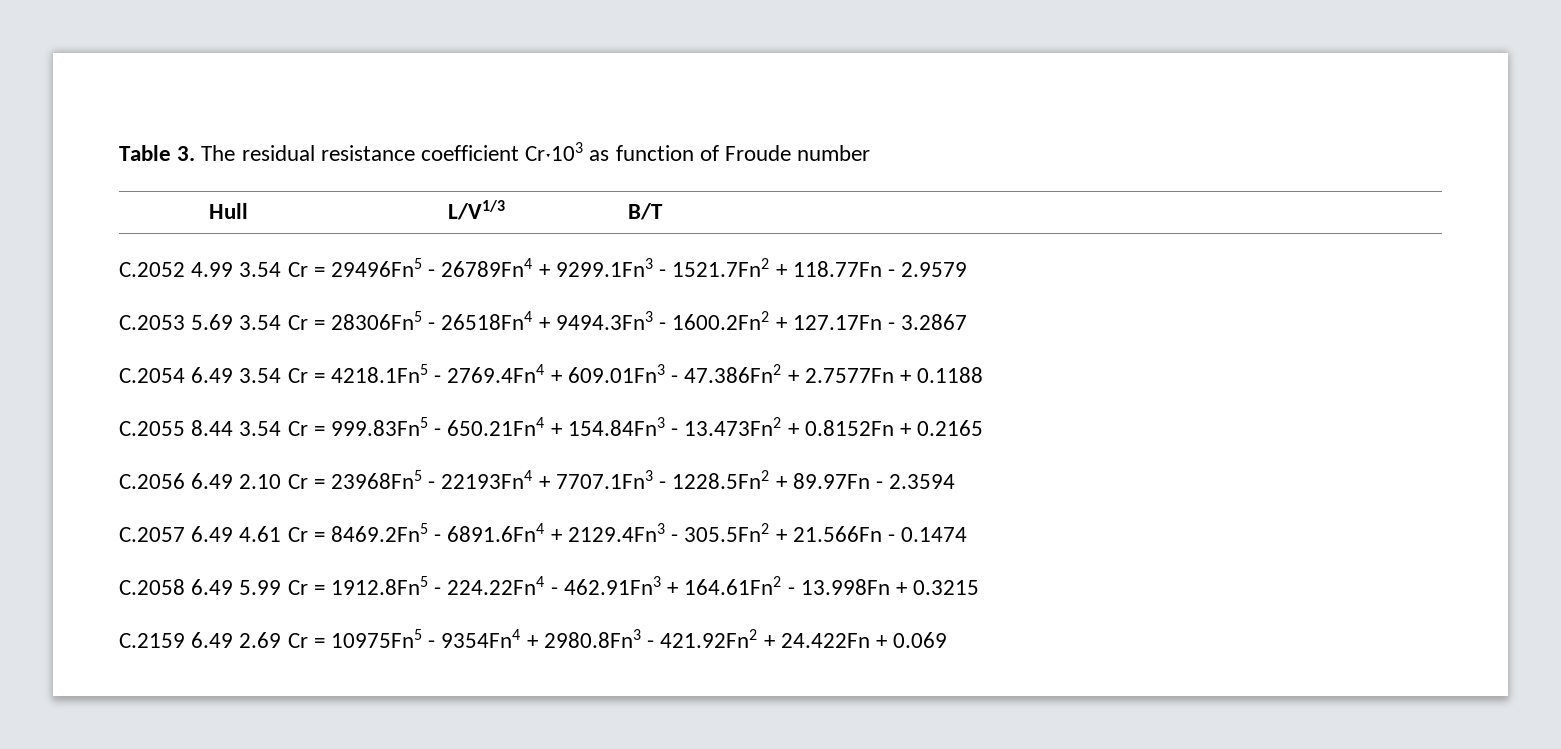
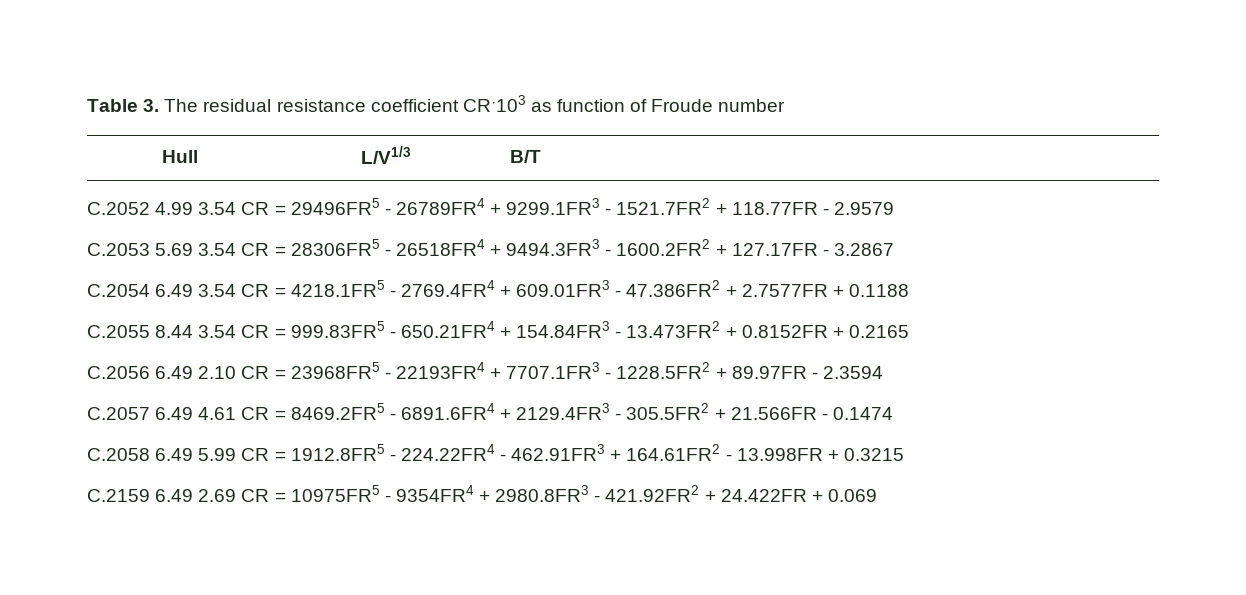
- Table 3. The residual resistance coefficient Crˑ103 as function of Froude number
+ Table 3. The residual resistance coefficient CRˑ103 as function of Froude number
- C.2052 4.99 3.54 Cr = 29496Fn5 - 26789Fn4 + 9299.1Fn3 - 1521.7Fn2 + 118.77Fn - 2.9579
+ C.2052 4.99 3.54 CR = 29496FR5 - 26789FR4 + 9299.1FR3 - 1521.7FR2 + 118.77FR - 2.9579
- C.2053 5.69 3.54 Cr = 28306Fn5 - 26518Fn4 + 9494.3Fn3 - 1600.2Fn2 + 127.17Fn - 3.2867
+ C.2053 5.69 3.54 CR = 28306FR5 - 26518FR4 + 9494.3FR3 - 1600.2FR2 + 127.17FR - 3.2867
- C.2054 6.49 3.54 Cr = 4218.1Fn5 - 2769.4Fn4 + 609.01Fn3 - 47.386Fn2 + 2.7577Fn + 0.1188
+ C.2054 6.49 3.54 CR = 4218.1FR5 - 2769.4FR4 + 609.01FR3 - 47.386FR2 + 2.7577FR + 0.1188
- C.2055 8.44 3.54 Cr = 999.83Fn5 - 650.21Fn4 + 154.84Fn3 - 13.473Fn2 + 0.8152Fn + 0.2165
+ C.2055 8.44 3.54 CR = 999.83FR5 - 650.21FR4 + 154.84FR3 - 13.473FR2 + 0.8152FR + 0.2165
- C.2056 6.49 2.10 Cr = 23968Fn5 - 22193Fn4 + 7707.1Fn3 - 1228.5Fn2 + 89.97Fn - 2.3594
+ C.2056 6.49 2.10 CR = 23968FR5 - 22193FR4 + 7707.1FR3 - 1228.5FR2 + 89.97FR - 2.3594
- C.2057 6.49 4.61 Cr = 8469.2Fn5 - 6891.6Fn4 + 2129.4Fn3 - 305.5Fn2 + 21.566Fn - 0.1474
+ C.2057 6.49 4.61 CR = 8469.2FR5 - 6891.6FR4 + 2129.4FR3 - 305.5FR2 + 21.566FR - 0.1474
- C.2058 6.49 5.99 Cr = 1912.8Fn5 - 224.22Fn4 - 462.91Fn3 + 164.61Fn2 - 13.998Fn + 0.3215
+ C.2058 6.49 5.99 CR = 1912.8FR5 - 224.22FR4 - 462.91FR3 + 164.61FR2 - 13.998FR + 0.3215
- C.2159 6.49 2.69 Cr = 10975Fn5 - 9354Fn4 + 2980.8Fn3 - 421.92Fn2 + 24.422Fn + 0.069
+ C.2159 6.49 2.69 CR = 10975FR5 - 9354FR4 + 2980.8FR3 - 421.92FR2 + 24.422FR + 0.069

